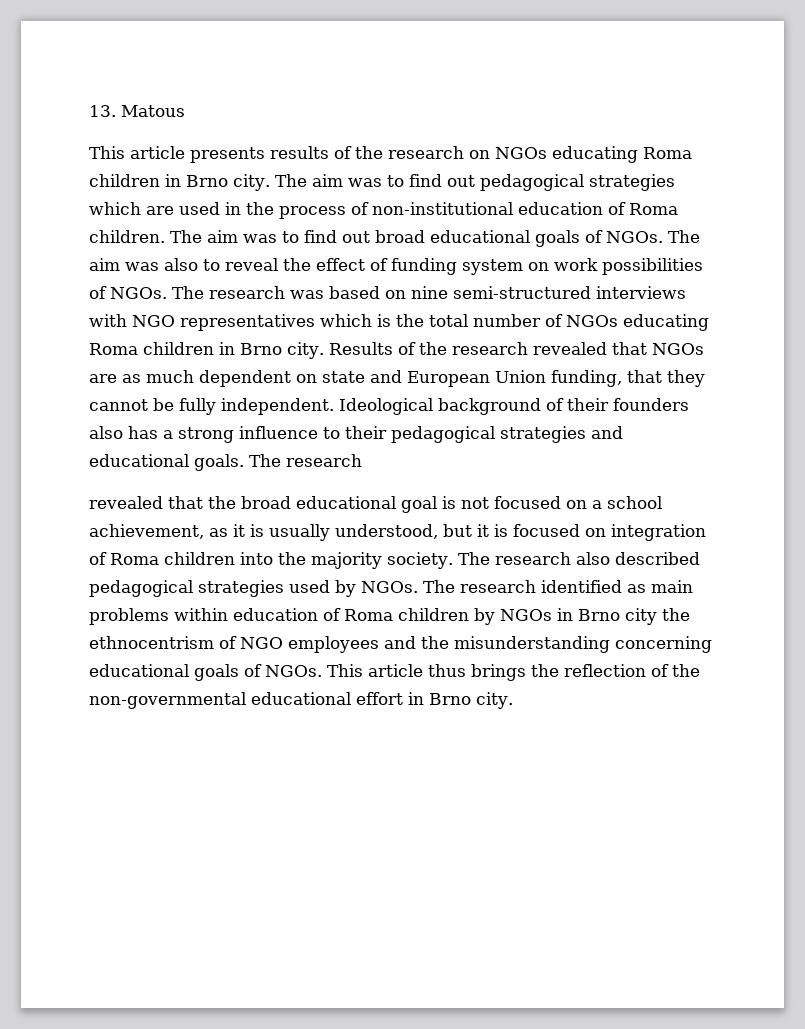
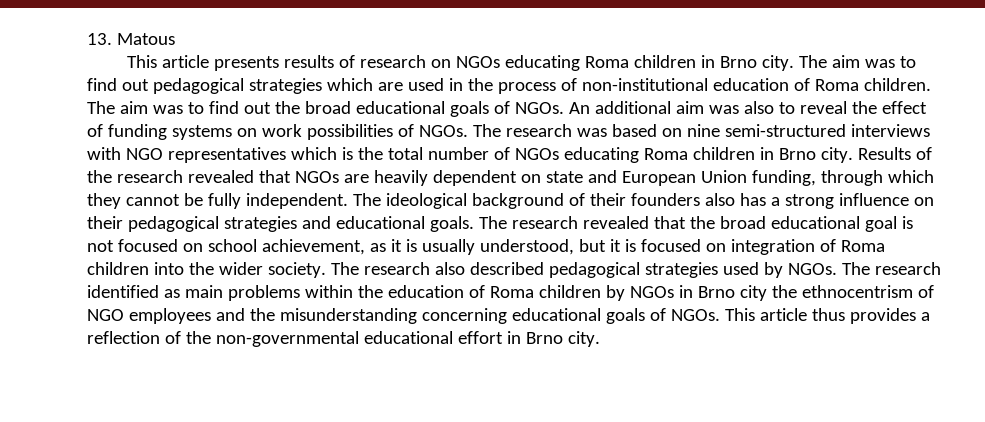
- This article presents results of the research on NGOs educating Roma children in Brno city.
+ This article presents results of research on NGOs educating Roma children in Brno city.
- The aim was to find out broad educational goals of NGOs.
+ The aim was to find out the broad educational goals of NGOs.
- The aim was also to reveal the effect of funding system on work possibilities of NGOs.
+ An additional aim was also to reveal the effect of funding systems on work possibilities of NGOs.
- Results of the research revealed that NGOs are as much dependent on state and European Union funding, that they cannot be fully independent.
+ Results of the research revealed that NGOs are heavily dependent on state and European Union funding, through which they cannot be fully independent.
- Ideological background of their founders also has a strong influence to their pedagogical strategies and educational goals. The research
- revealed that the broad educational goal is not focused on a school achievement, as it is usually understood, but it is focused on integration of Roma children into the majority society.
+ The ideological background of their founders also has a strong influence on their pedagogical strategies and educational goals. The research revealed that the broad educational goal is not focused on school achievement, as it is usually understood, but it is focused on integration of Roma children into the wider society.
- The research identified as main problems within education of Roma children by NGOs in Brno city the ethnocentrism of NGO employees and the misunderstanding concerning educational goals of NGOs.
+ The research identified as main problems within the education of Roma children by NGOs in Brno city the ethnocentrism of NGO employees and the misunderstanding concerning educational goals of NGOs.
- This article thus brings the reflection of the non-governmental educational effort in Brno city.
+ This article thus provides a reflection of the non-governmental educational effort in Brno city.

